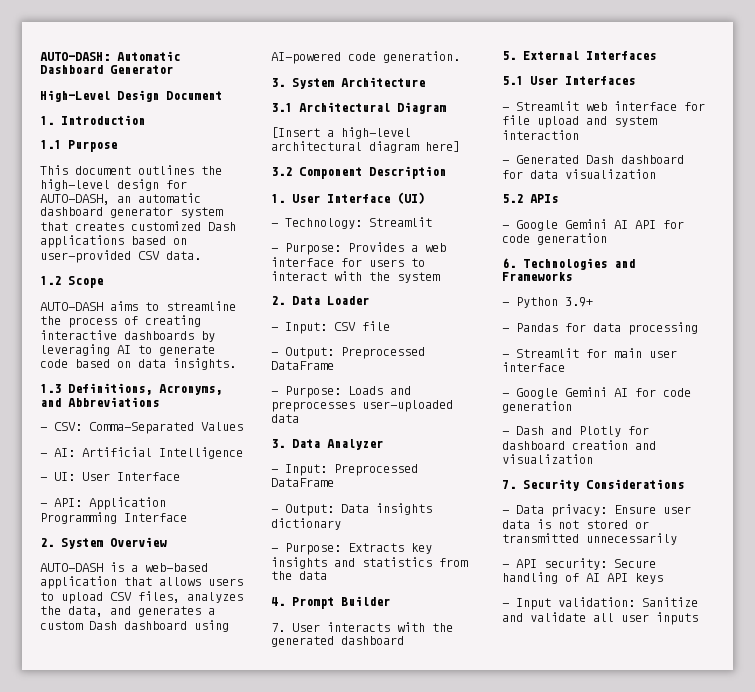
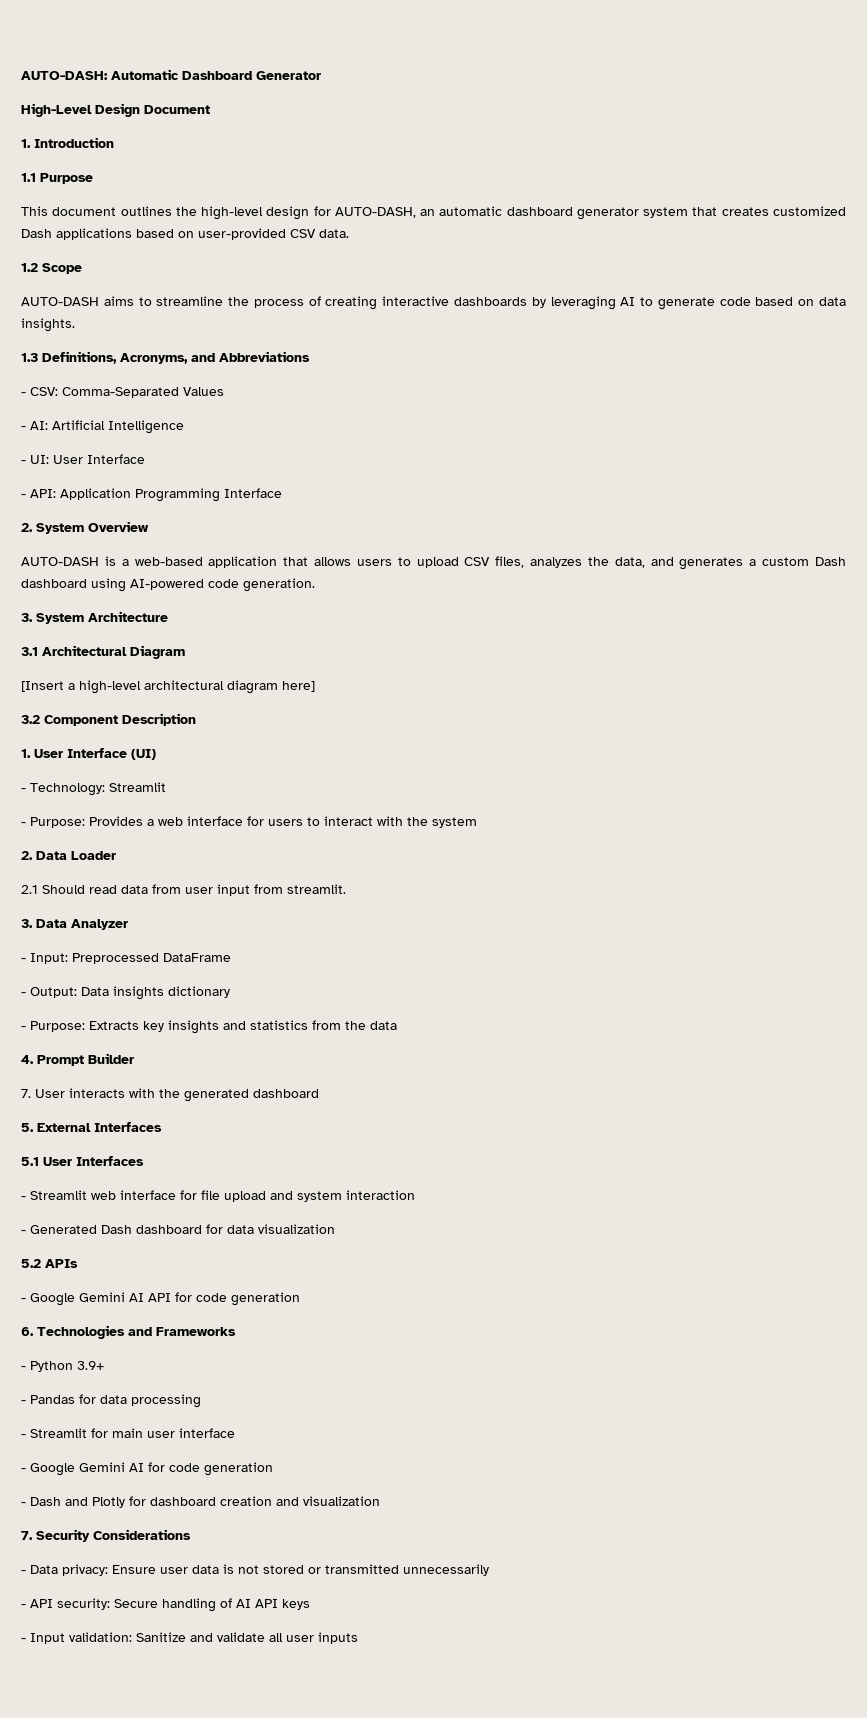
- - Input: CSV file
- - Output: Preprocessed DataFrame
- - Purpose: Loads and preprocesses user-uploaded data
+ 2.1 Should read data from user input from streamlit.

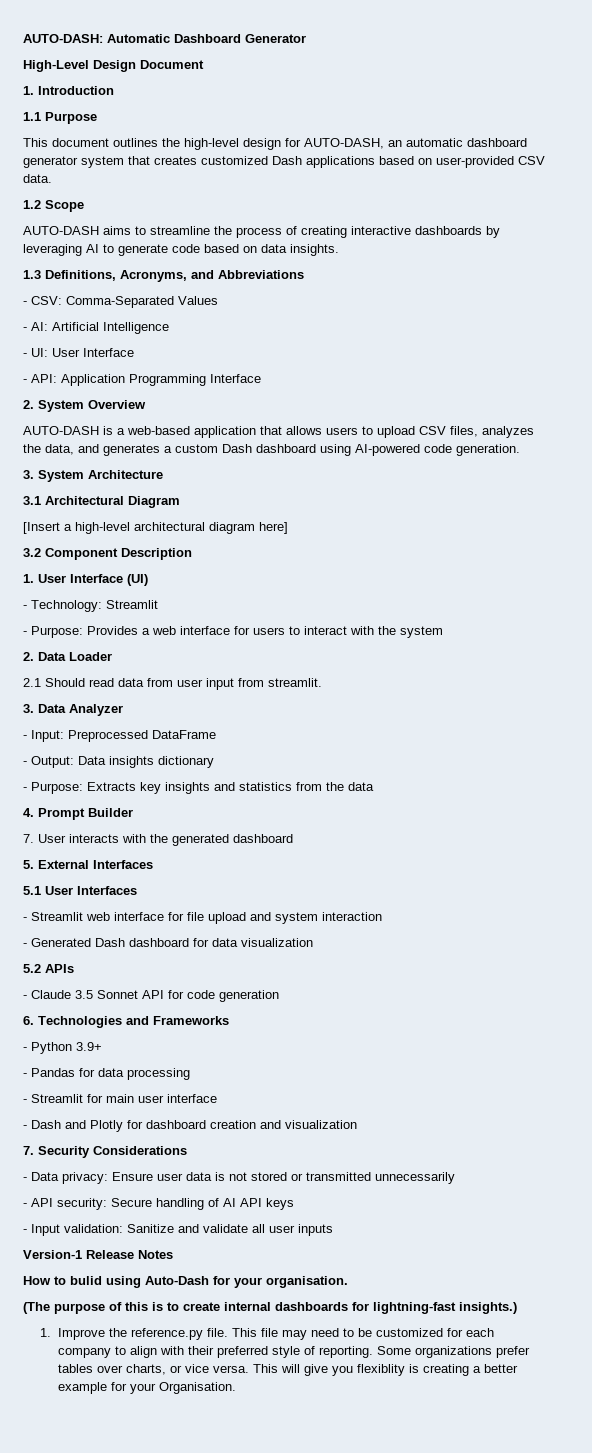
- - Google Gemini AI API for code generation
+ - Claude 3.5 Sonnet API for code generation
- - Google Gemini AI for code generation
+ Version-1 Release Notes
+ How to bulid using Auto-Dash for your organisation.
+ (The purpose of this is to create internal dashboards for lightning-fast insights.)
+ 1. Improve the reference.py file. This file may need to be customized for each company to align with their preferred style of reporting. Some organizations prefer tables over charts, or vice versa. This will give you flexiblity is creating a better example for your Organisation.

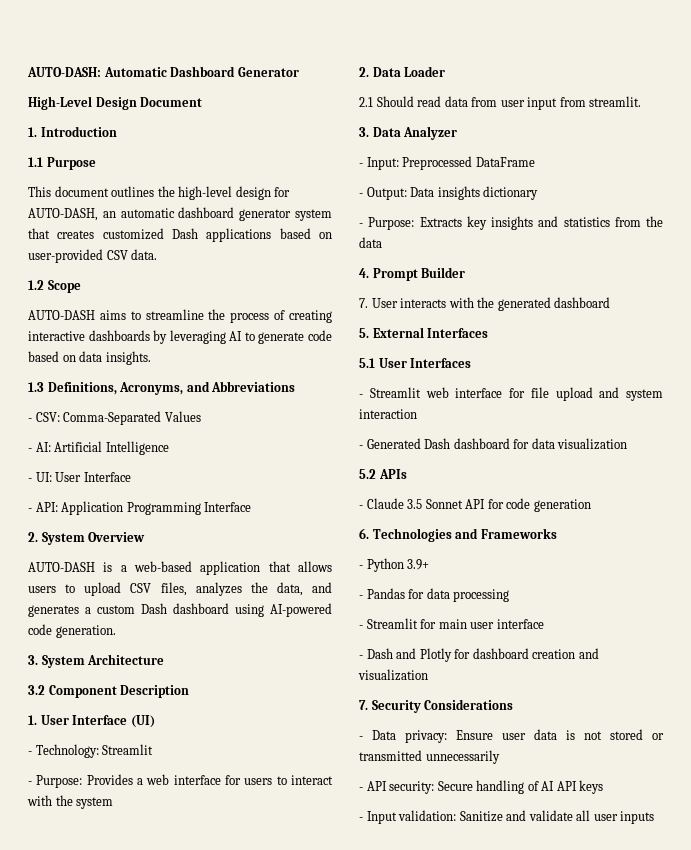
- 3.1 Architectural Diagram
- [Insert a high-level architectural diagram here]
- Version-1 Release Notes
- How to bulid using Auto-Dash for your organisation.
- (The purpose of this is to create internal dashboards for lightning-fast insights.)
- 1. Improve the reference.py file. This file may need to be customized for each company to align with their preferred style of reporting. Some organizations prefer tables over charts, or vice versa. This will give you flexiblity is creating a better example for your Organisation.

